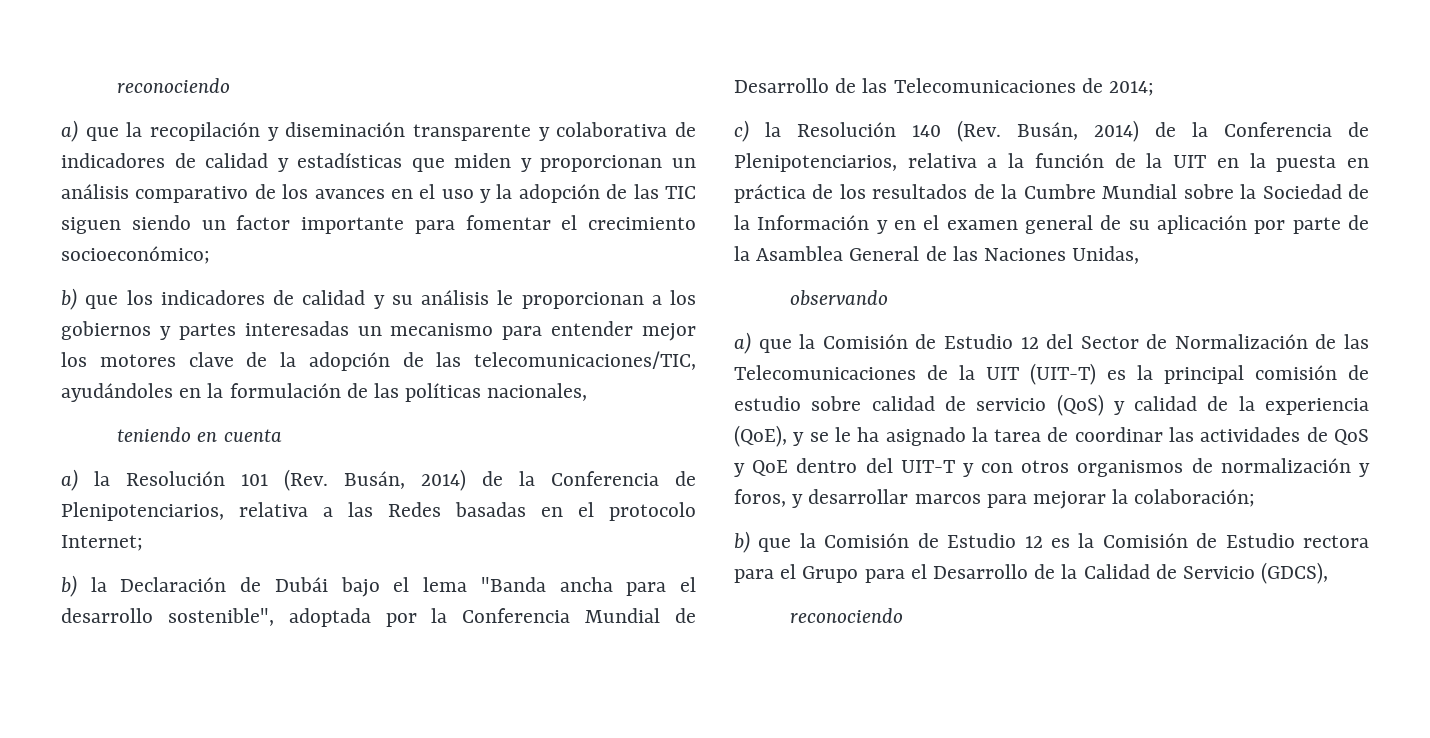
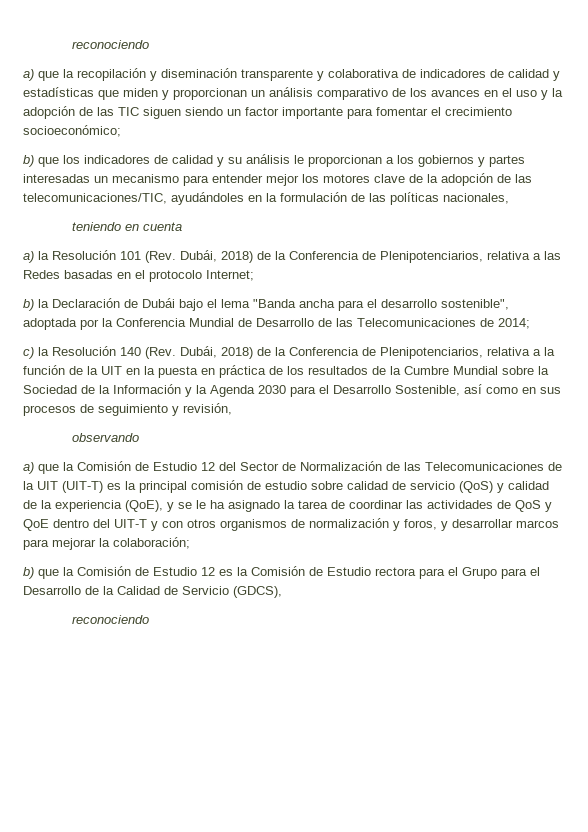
- a) la Resolución 101 (Rev. Busán, 2014) de la Conferencia de Plenipotenciarios, relativa a las Redes basadas en el protocolo Internet;
+ a) la Resolución 101 (Rev. Dubái, 2018) de la Conferencia de Plenipotenciarios, relativa a las Redes basadas en el protocolo Internet;
- c) la Resolución 140 (Rev. Busán, 2014) de la Conferencia de Plenipotenciarios, relativa a la función de la UIT en la puesta en práctica de los resultados de la Cumbre Mundial sobre la Sociedad de la Información y en el examen general de su aplicación por parte de la Asamblea General de las Naciones Unidas,
+ c) la Resolución 140 (Rev. Dubái, 2018) de la Conferencia de Plenipotenciarios, relativa a la función de la UIT en la puesta en práctica de los resultados de la Cumbre Mundial sobre la Sociedad de la Información y la Agenda 2030 para el Desarrollo Sostenible, así como en sus procesos de seguimiento y revisión,

